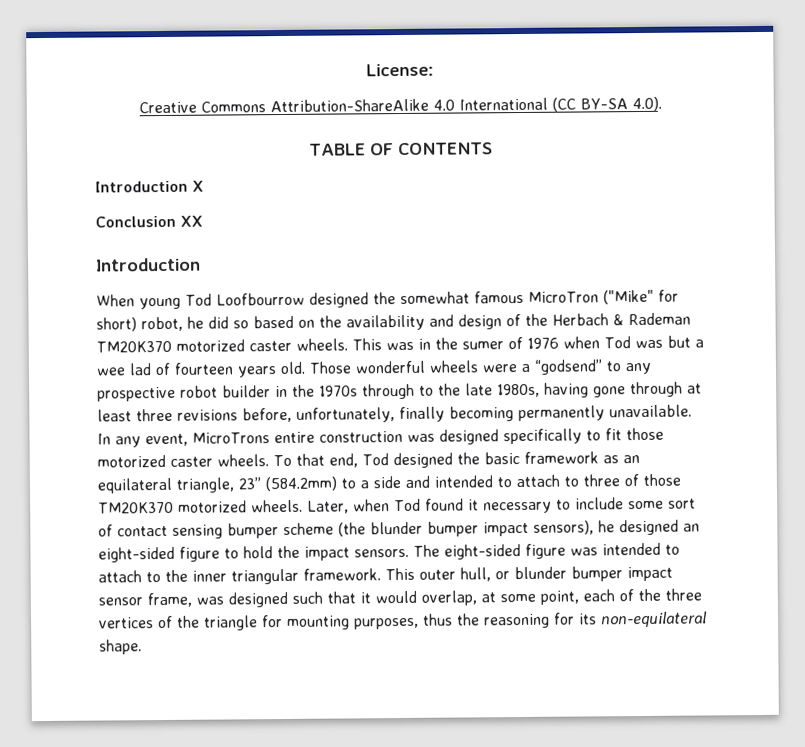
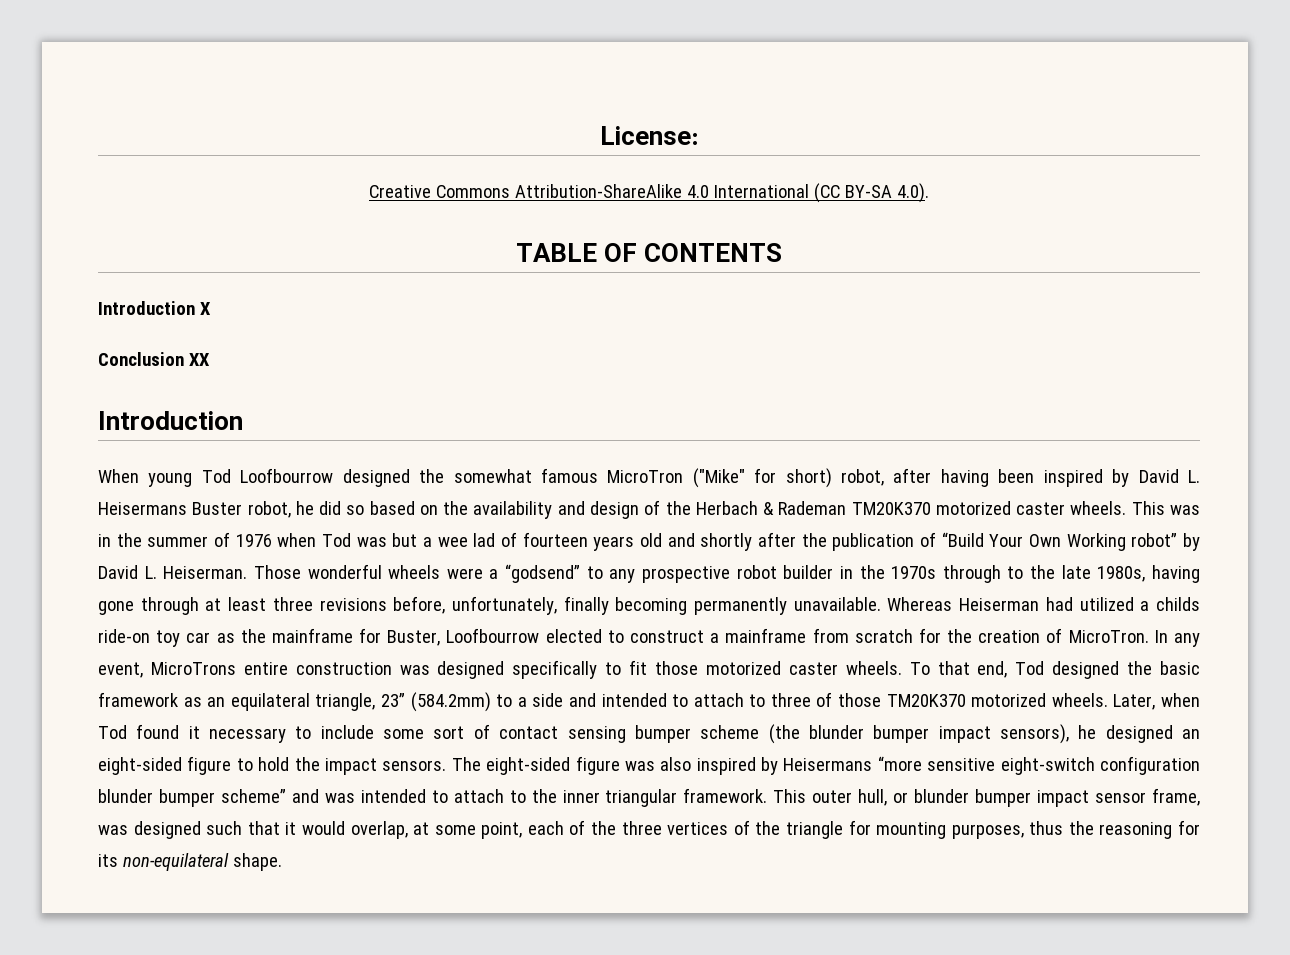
- When young Tod Loofbourrow designed the somewhat famous MicroTron ("Mike" for short) robot, he did so based on the availability and design of the Herbach & Rademan TM20K370 motorized caster wheels.
+ When young Tod Loofbourrow designed the somewhat famous MicroTron ("Mike" for short) robot, after having been inspired by David L. Heisermans Buster robot, he did so based on the availability and design of the Herbach & Rademan TM20K370 motorized caster wheels.
- This was in the sumer of 1976 when Tod was but a wee lad of fourteen years old.
+ This was in the summer of 1976 when Tod was but a wee lad of fourteen years old and shortly after the publication of “Build Your Own Working robot” by David L. Heiserman.
+ Whereas Heiserman had utilized a childs ride-on toy car as the mainframe for Buster, Loofbourrow elected to construct a mainframe from scratch for the creation of MicroTron.
- The eight-sided figure was intended to attach to the inner triangular framework.
+ The eight-sided figure was also inspired by Heisermans “more sensitive eight-switch configuration blunder bumper scheme” and was intended to attach to the inner triangular framework.

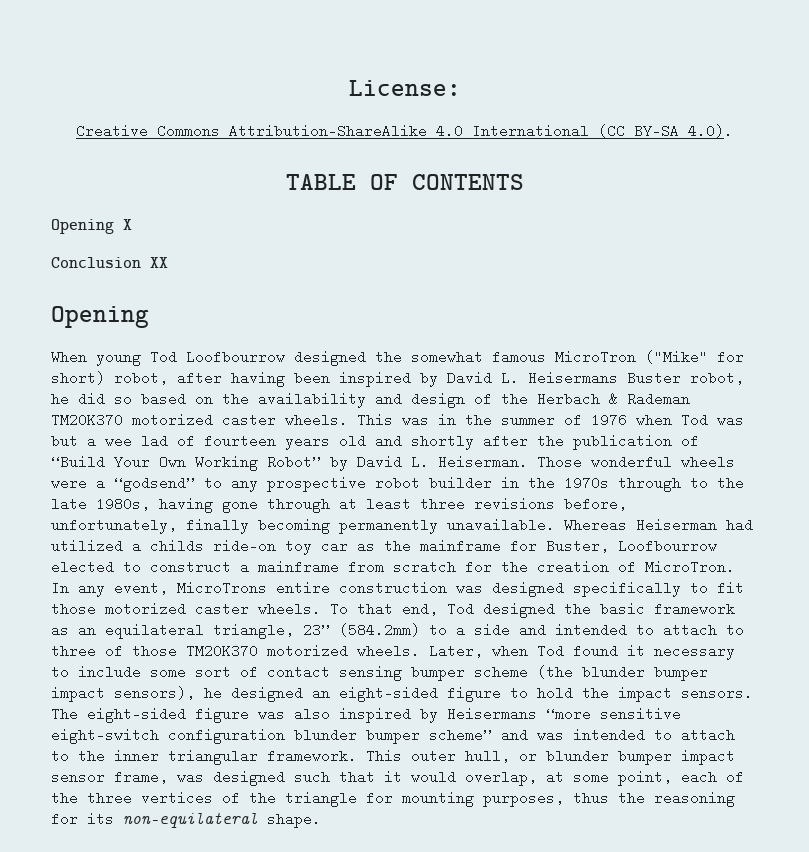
- Introduction X
+ Opening X
  Conclusion XX
- Introduction
+ Opening
- This was in the summer of 1976 when Tod was but a wee lad of fourteen years old and shortly after the publication of “Build Your Own Working robot” by David L. Heiserman.
+ This was in the summer of 1976 when Tod was but a wee lad of fourteen years old and shortly after the publication of “Build Your Own Working Robot” by David L. Heiserman.

